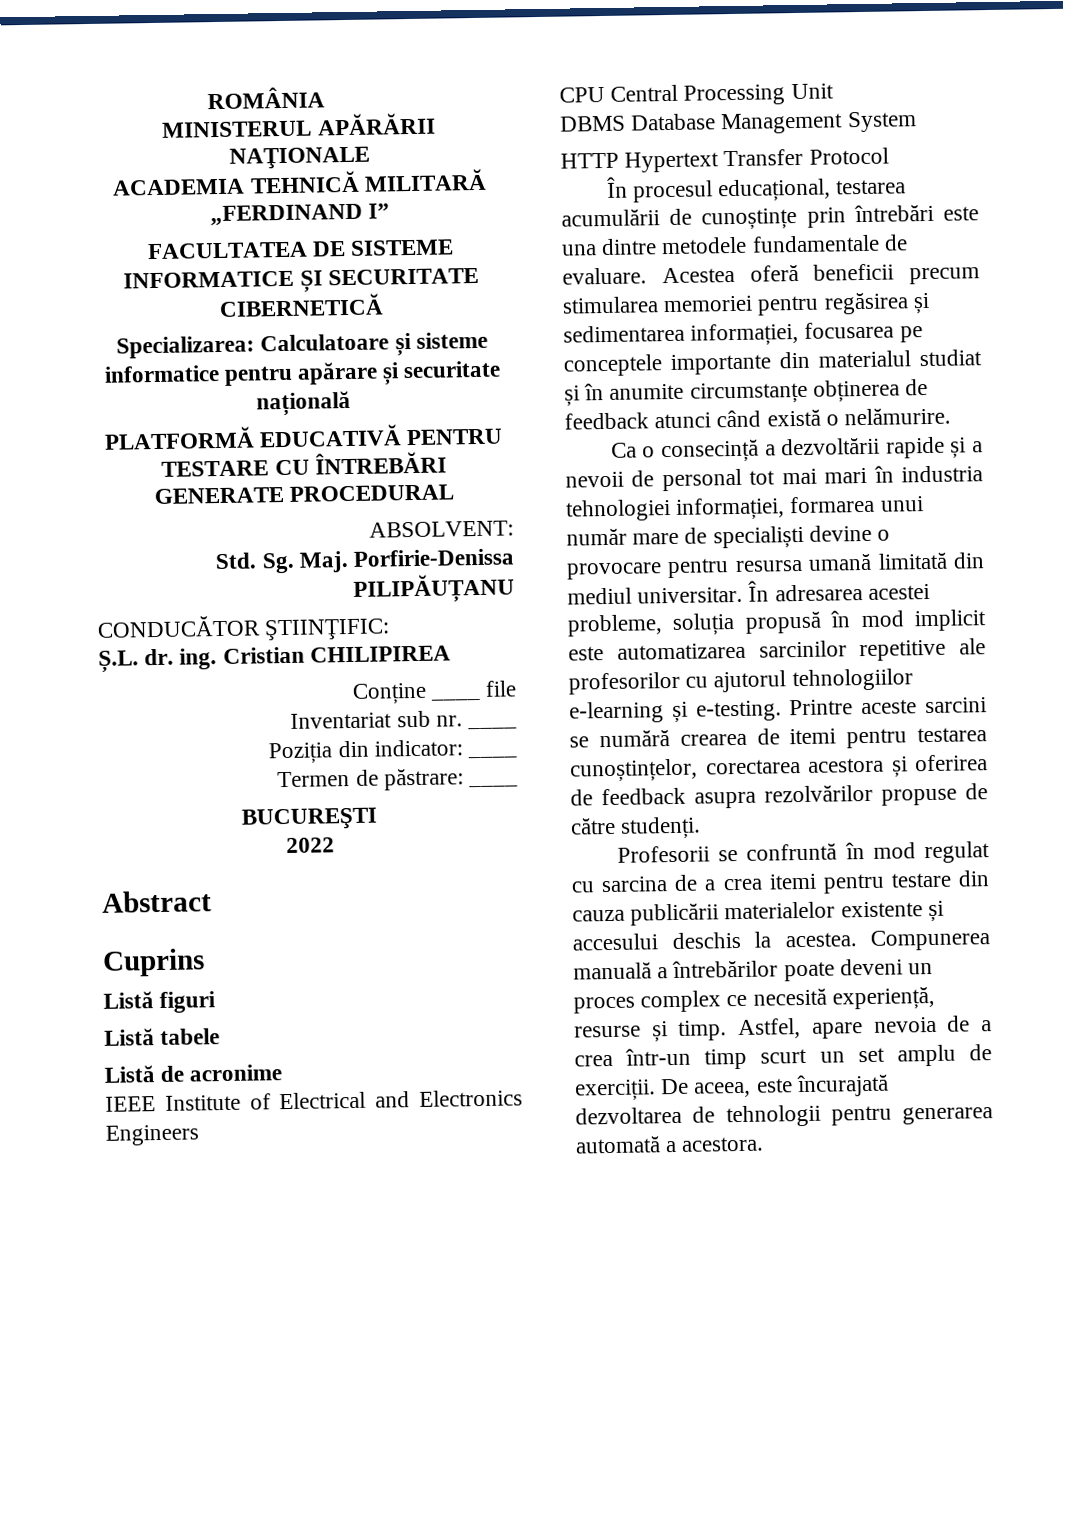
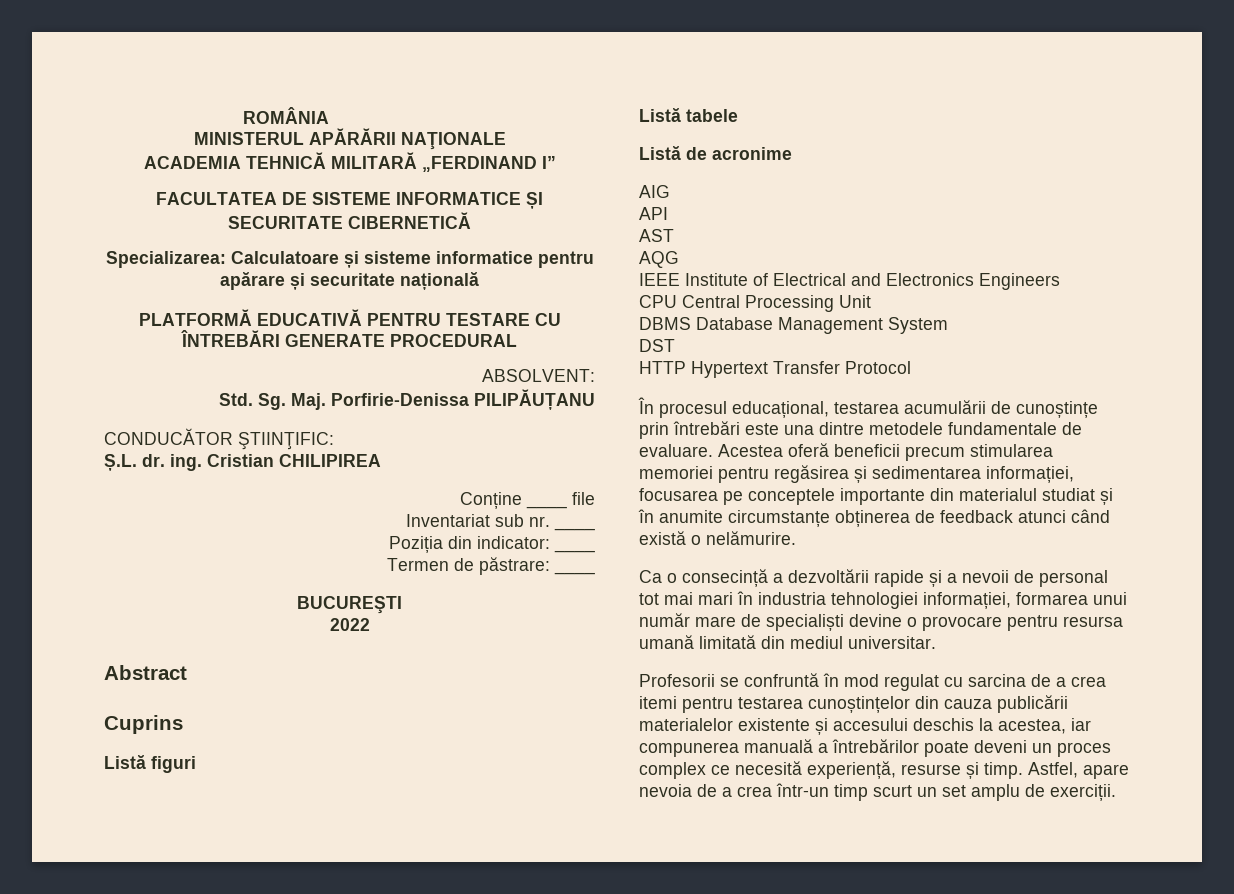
+ AIG
+ API
+ AST
+ AQG
+ DST
- În adresarea acestei probleme, soluția propusă în mod implicit este automatizarea sarcinilor repetitive ale profesorilor cu ajutorul tehnologiilor e-learning și e-testing. Printre aceste sarcini se numără crearea de itemi pentru testarea cunoștințelor, corectarea acestora și oferirea de feedback asupra rezolvărilor propuse de către studenți.
- Profesorii se confruntă în mod regulat cu sarcina de a crea itemi pentru testare din cauza publicării materialelor existente și accesului deschis la acestea. Compunerea manuală a întrebărilor poate deveni un proces complex ce necesită experiență, resurse și timp.
+ Profesorii se confruntă în mod regulat cu sarcina de a crea itemi pentru testarea cunoștințelor din cauza publicării materialelor existente și accesului deschis la acestea, iar compunerea manuală a întrebărilor poate deveni un proces complex ce necesită experiență, resurse și timp.
- De aceea, este încurajată dezvoltarea de tehnologii pentru generarea automată a acestora.

